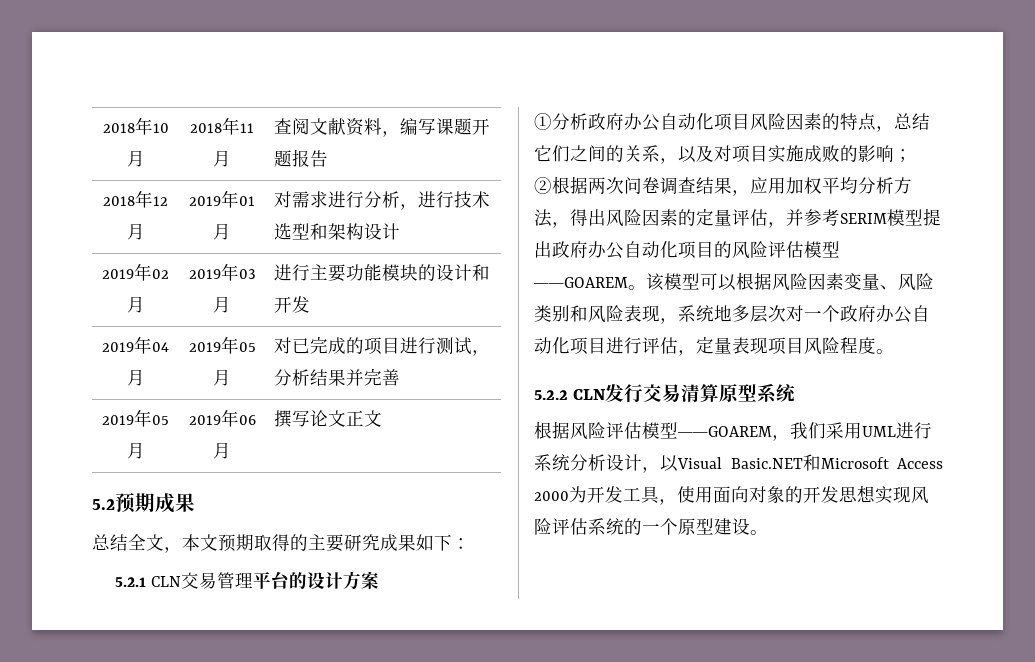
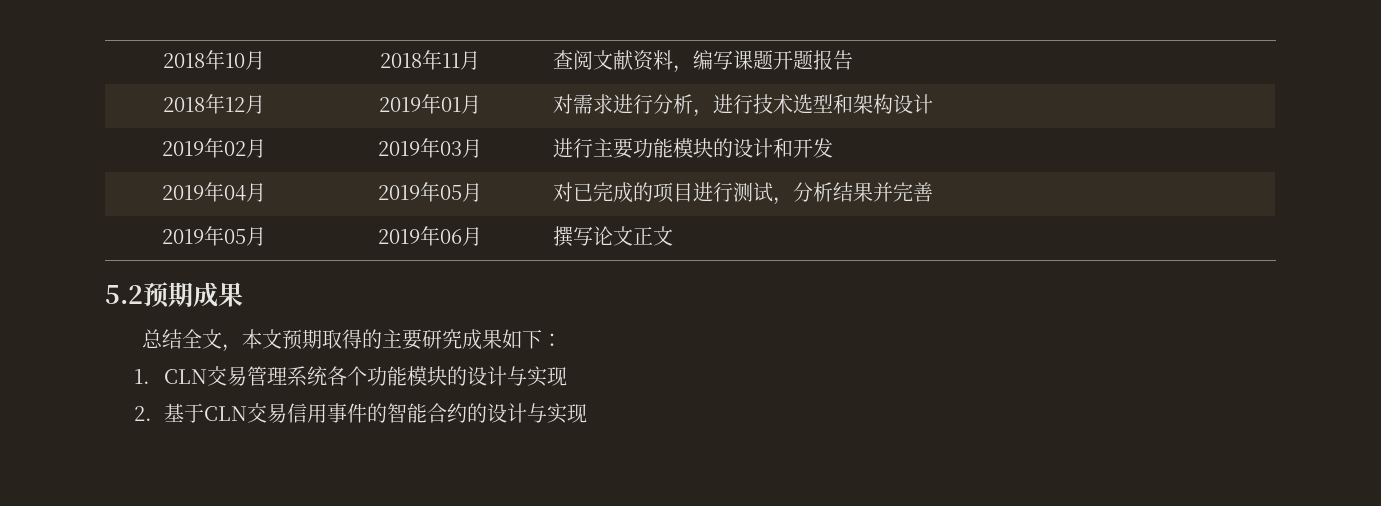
- 5.2.1 CLN交易管理平台的设计方案
- ①分析政府办公自动化项目风险因素的特点，总结它们之间的关系，以及对项目实施成败的影响；
- ②根据两次问卷调查结果，应用加权平均分析方法，得出风险因素的定量评估，并参考SERIM模型提出政府办公自动化项目的风险评估模型――GOAREM。该模型可以根据风险因素变量、风险类别和风险表现，系统地多层次对一个政府办公自动化项目进行评估，定量表现项目风险程度。
- 5.2.2 CLN发行交易清算原型系统
- 根据风险评估模型――GOAREM，我们采用UML进行系统分析设计，以Visual Basic.NET和Microsoft Access 2000为开发工具，使用面向对象的开发思想实现风险评估系统的一个原型建设。
+ 1. CLN交易管理系统各个功能模块的设计与实现
+ 2.基于CLN交易信用事件的智能合约的设计与实现

